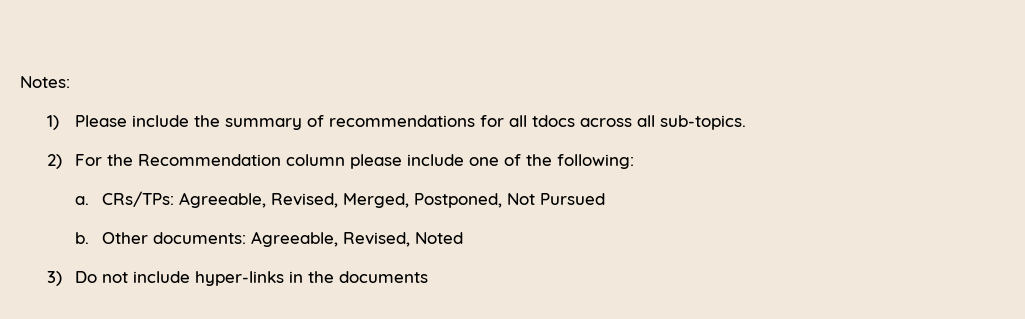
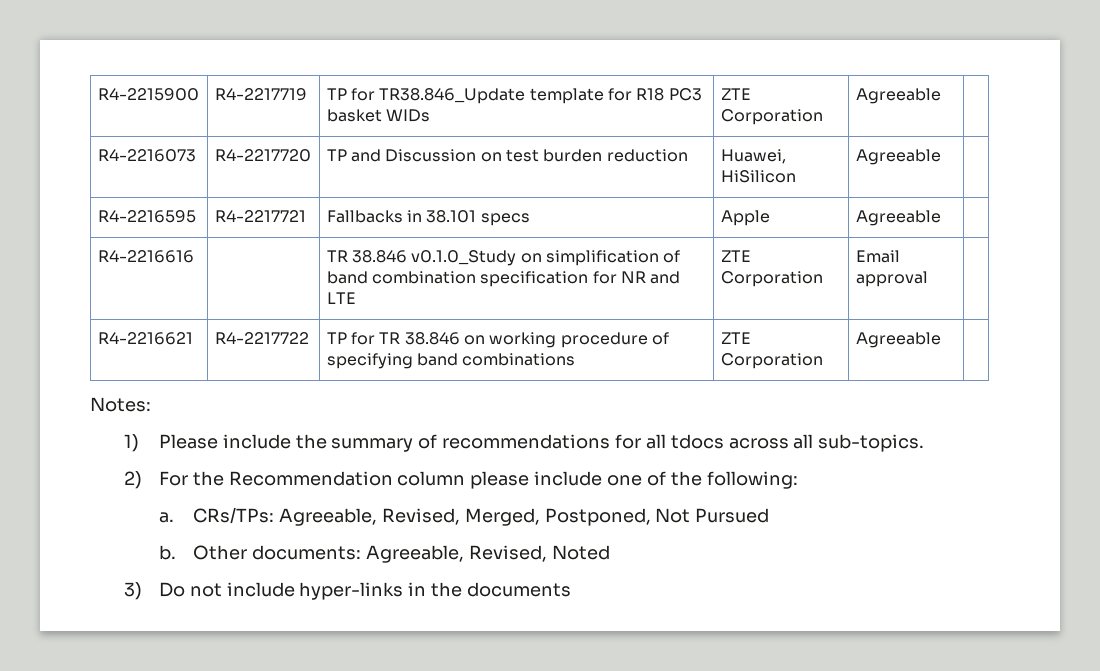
+ R4-2215900 | R4-2217719 | TP for TR38.846_Update template for R18 PC3 basket WIDs | ZTE Corporation | Agreeable |
+ R4-2216073 | R4-2217720 | TP and Discussion on test burden reduction | Huawei, HiSilicon | Agreeable |
+ R4-2216595 | R4-2217721 | Fallbacks in 38.101 specs | Apple | Agreeable |
+ R4-2216616 | | TR 38.846 v0.1.0_Study on simplification of band combination specification for NR and LTE | ZTE Corporation | Email approval |
+ R4-2216621 | R4-2217722 | TP for TR 38.846 on working procedure of specifying band combinations | ZTE Corporation | Agreeable |

